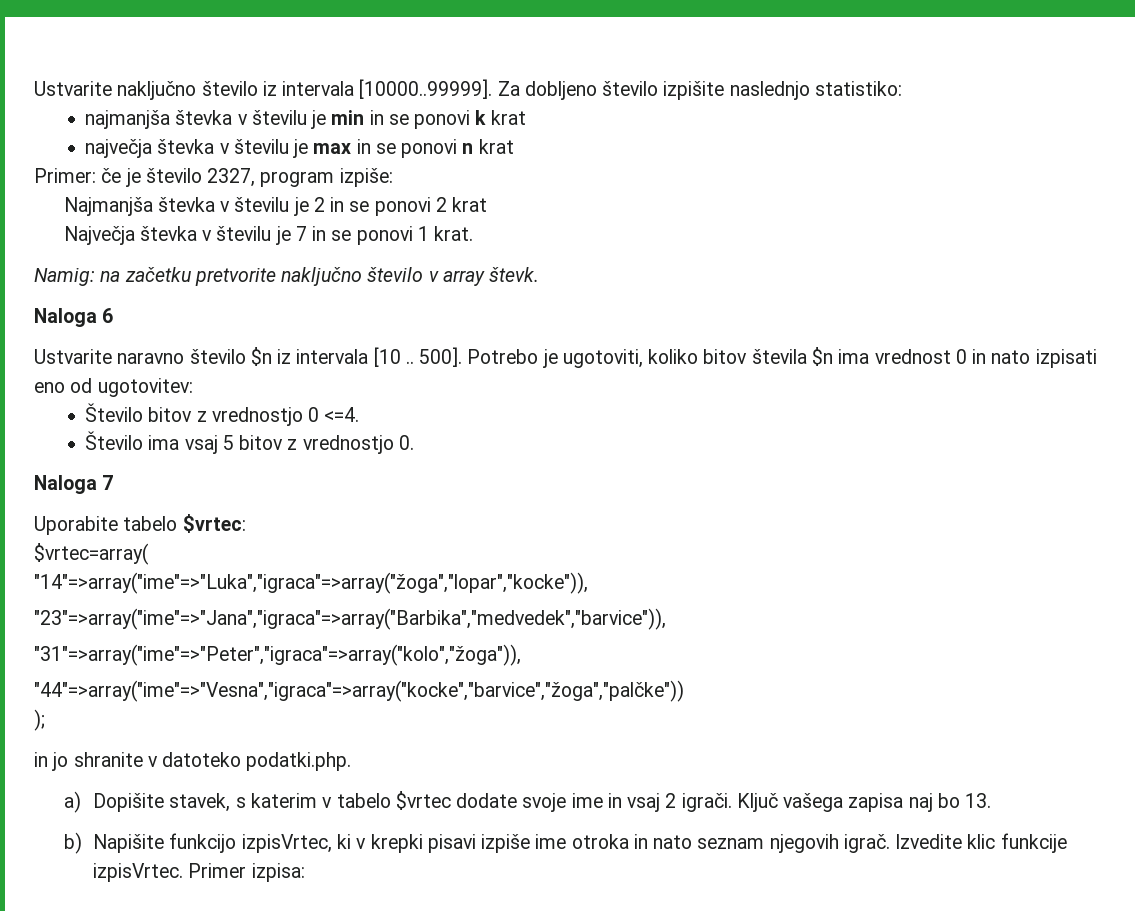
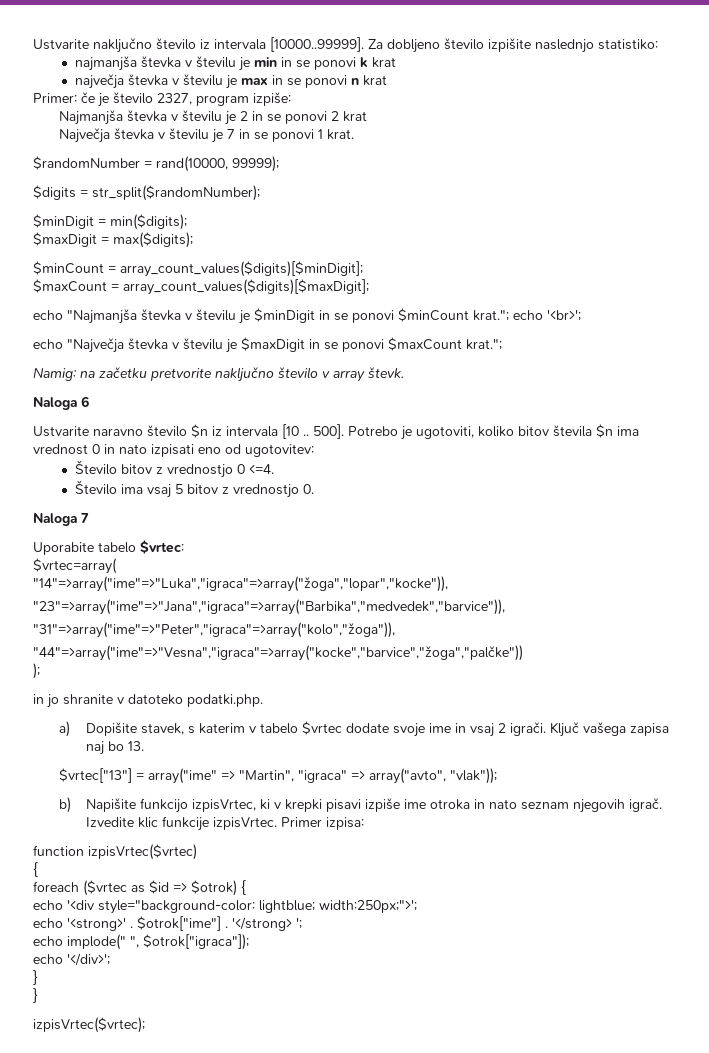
+ $randomNumber = rand(10000, 99999);
+ $digits = str_split($randomNumber);
+ $minDigit = min($digits);
+ $maxDigit = max($digits);
+ $minCount = array_count_values($digits)[$minDigit];
+ $maxCount = array_count_values($digits)[$maxDigit];
+ echo "Najmanjša števka v številu je $minDigit in se ponovi $minCount krat."; echo '<br>';
+ echo "Največja števka v številu je $maxDigit in se ponovi $maxCount krat.";
+ $vrtec["13"] = array("ime" => "Martin", "igraca" => array("avto", "vlak"));
+ function izpisVrtec($vrtec)
+ {
+ foreach ($vrtec as $id => $otrok) {
+ echo '<div style="background-color: lightblue; width:250px;">';
+ echo '<strong>' . $otrok["ime"] . '</strong> ';
+ echo implode(" ", $otrok["igraca"]);
+ echo '</div>';
+ }
+ }
+ izpisVrtec($vrtec);

